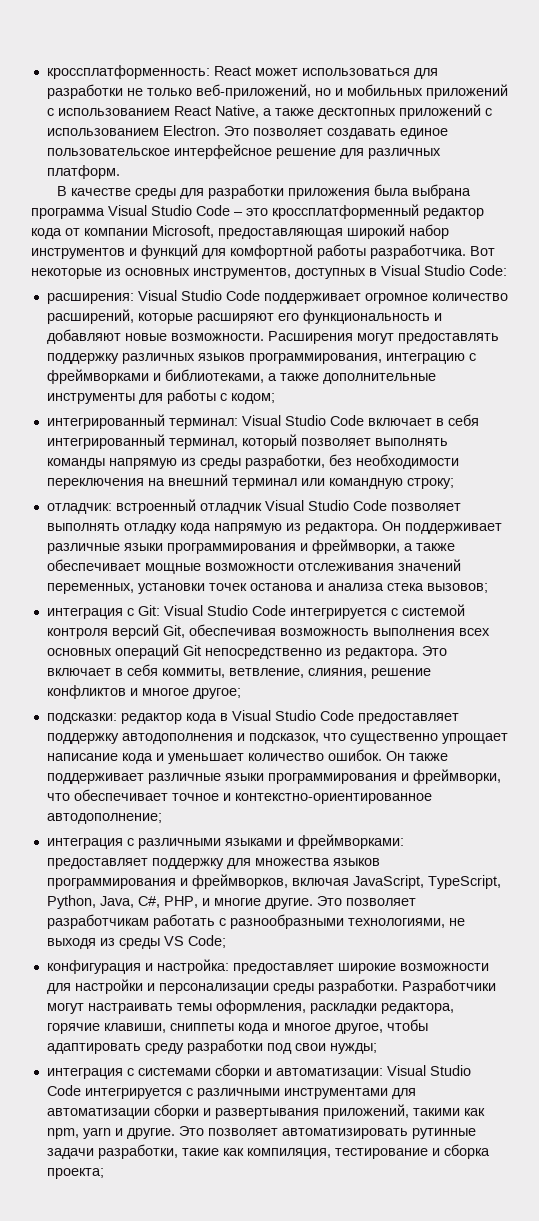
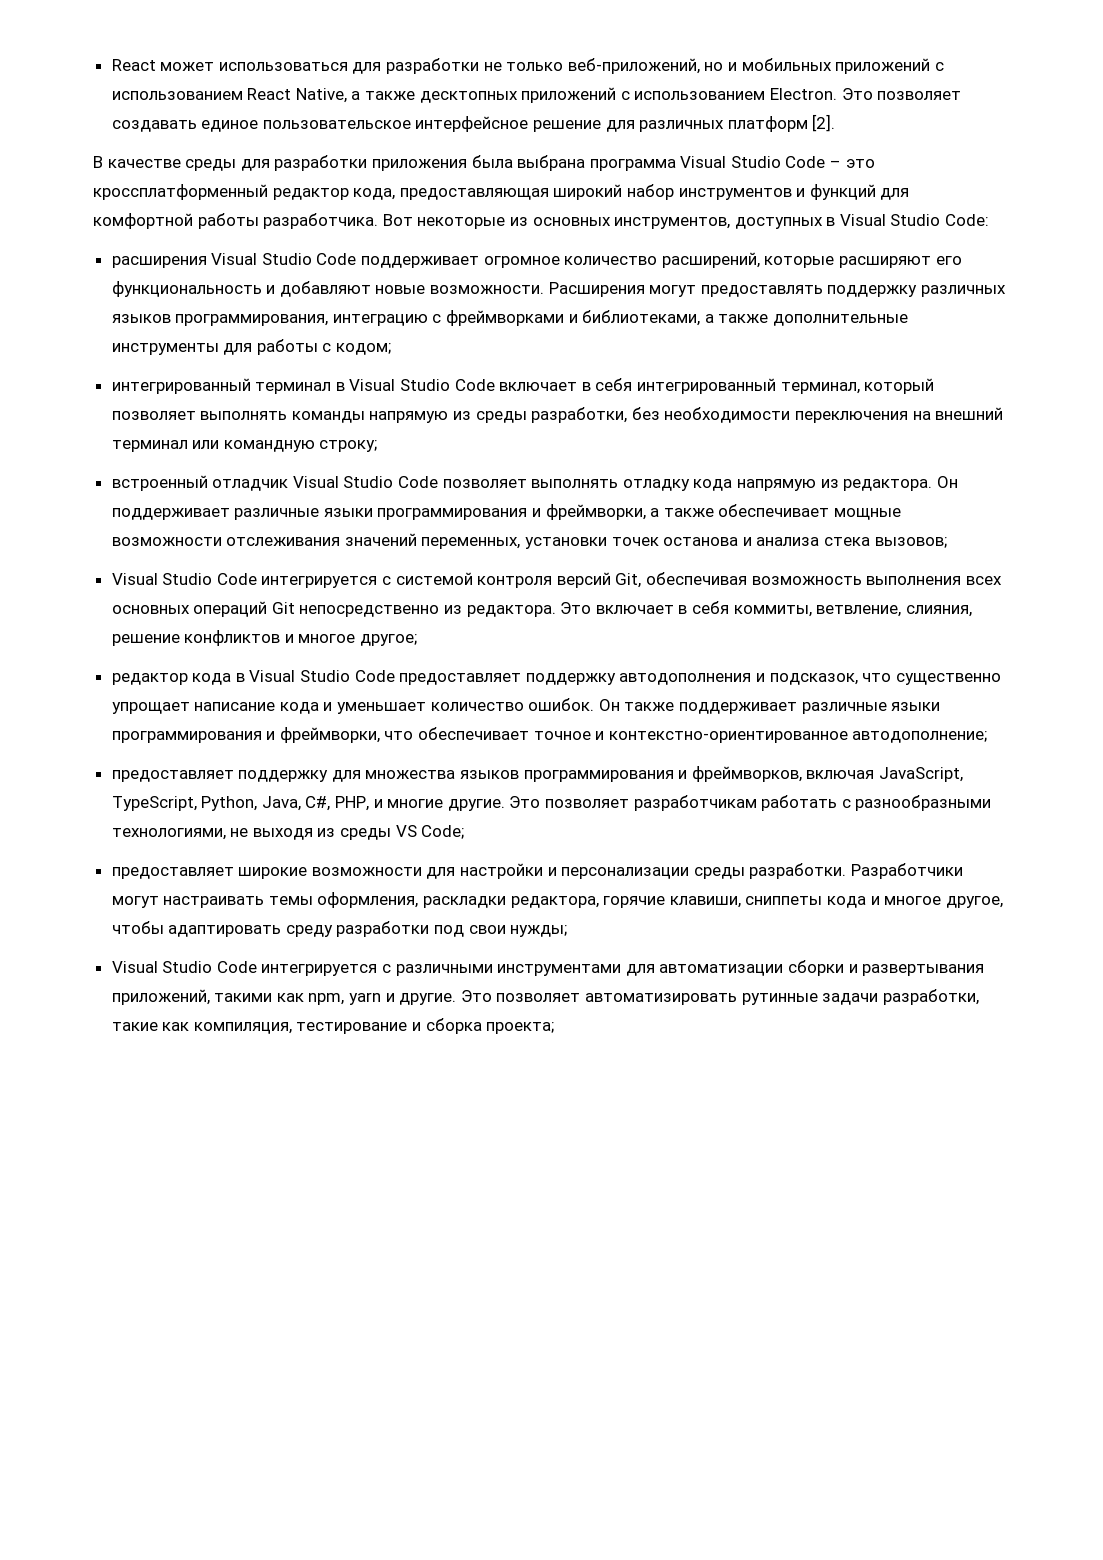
- кроссплатформенность: React может использоваться для разработки не только веб-приложений, но и мобильных приложений с использованием React Native, а также десктопных приложений с использованием Electron.
+ React может использоваться для разработки не только веб-приложений, но и мобильных приложений с использованием React Native, а также десктопных приложений с использованием Electron.
- Это позволяет создавать единое пользовательское интерфейсное решение для различных платформ.
+ Это позволяет создавать единое пользовательское интерфейсное решение для различных платформ [2].
- В качестве среды для разработки приложения была выбрана программа Visual Studio Code – это кроссплатформенный редактор кода от компании Microsoft, предоставляющая широкий набор инструментов и функций для комфортной работы разработчика.
+ В качестве среды для разработки приложения была выбрана программа Visual Studio Code – это кроссплатформенный редактор кода, предоставляющая широкий набор инструментов и функций для комфортной работы разработчика.
- расширения: Visual Studio Code поддерживает огромное количество расширений, которые расширяют его функциональность и добавляют новые возможности.
+ расширения Visual Studio Code поддерживает огромное количество расширений, которые расширяют его функциональность и добавляют новые возможности.
- интегрированный терминал: Visual Studio Code включает в себя интегрированный терминал, который позволяет выполнять команды напрямую из среды разработки, без необходимости переключения на внешний терминал или командную строку;
+ интегрированный терминал в Visual Studio Code включает в себя интегрированный терминал, который позволяет выполнять команды напрямую из среды разработки, без необходимости переключения на внешний терминал или командную строку;
- отладчик: встроенный отладчик Visual Studio Code позволяет выполнять отладку кода напрямую из редактора.
+ встроенный отладчик Visual Studio Code позволяет выполнять отладку кода напрямую из редактора.
- интеграция с Git: Visual Studio Code интегрируется с системой контроля версий Git, обеспечивая возможность выполнения всех основных операций Git непосредственно из редактора.
+ Visual Studio Code интегрируется с системой контроля версий Git, обеспечивая возможность выполнения всех основных операций Git непосредственно из редактора.
- подсказки: редактор кода в Visual Studio Code предоставляет поддержку автодополнения и подсказок, что существенно упрощает написание кода и уменьшает количество ошибок.
+ редактор кода в Visual Studio Code предоставляет поддержку автодополнения и подсказок, что существенно упрощает написание кода и уменьшает количество ошибок.
- интеграция с различными языками и фреймворками: предоставляет поддержку для множества языков программирования и фреймворков, включая JavaScript, TypeScript, Python, Java, C#, PHP, и многие другие.
+ предоставляет поддержку для множества языков программирования и фреймворков, включая JavaScript, TypeScript, Python, Java, C#, PHP, и многие другие.
- конфигурация и настройка: предоставляет широкие возможности для настройки и персонализации среды разработки.
+ предоставляет широкие возможности для настройки и персонализации среды разработки.
- интеграция с системами сборки и автоматизации: Visual Studio Code интегрируется с различными инструментами для автоматизации сборки и развертывания приложений, такими как npm, yarn и другие.
+ Visual Studio Code интегрируется с различными инструментами для автоматизации сборки и развертывания приложений, такими как npm, yarn и другие.

